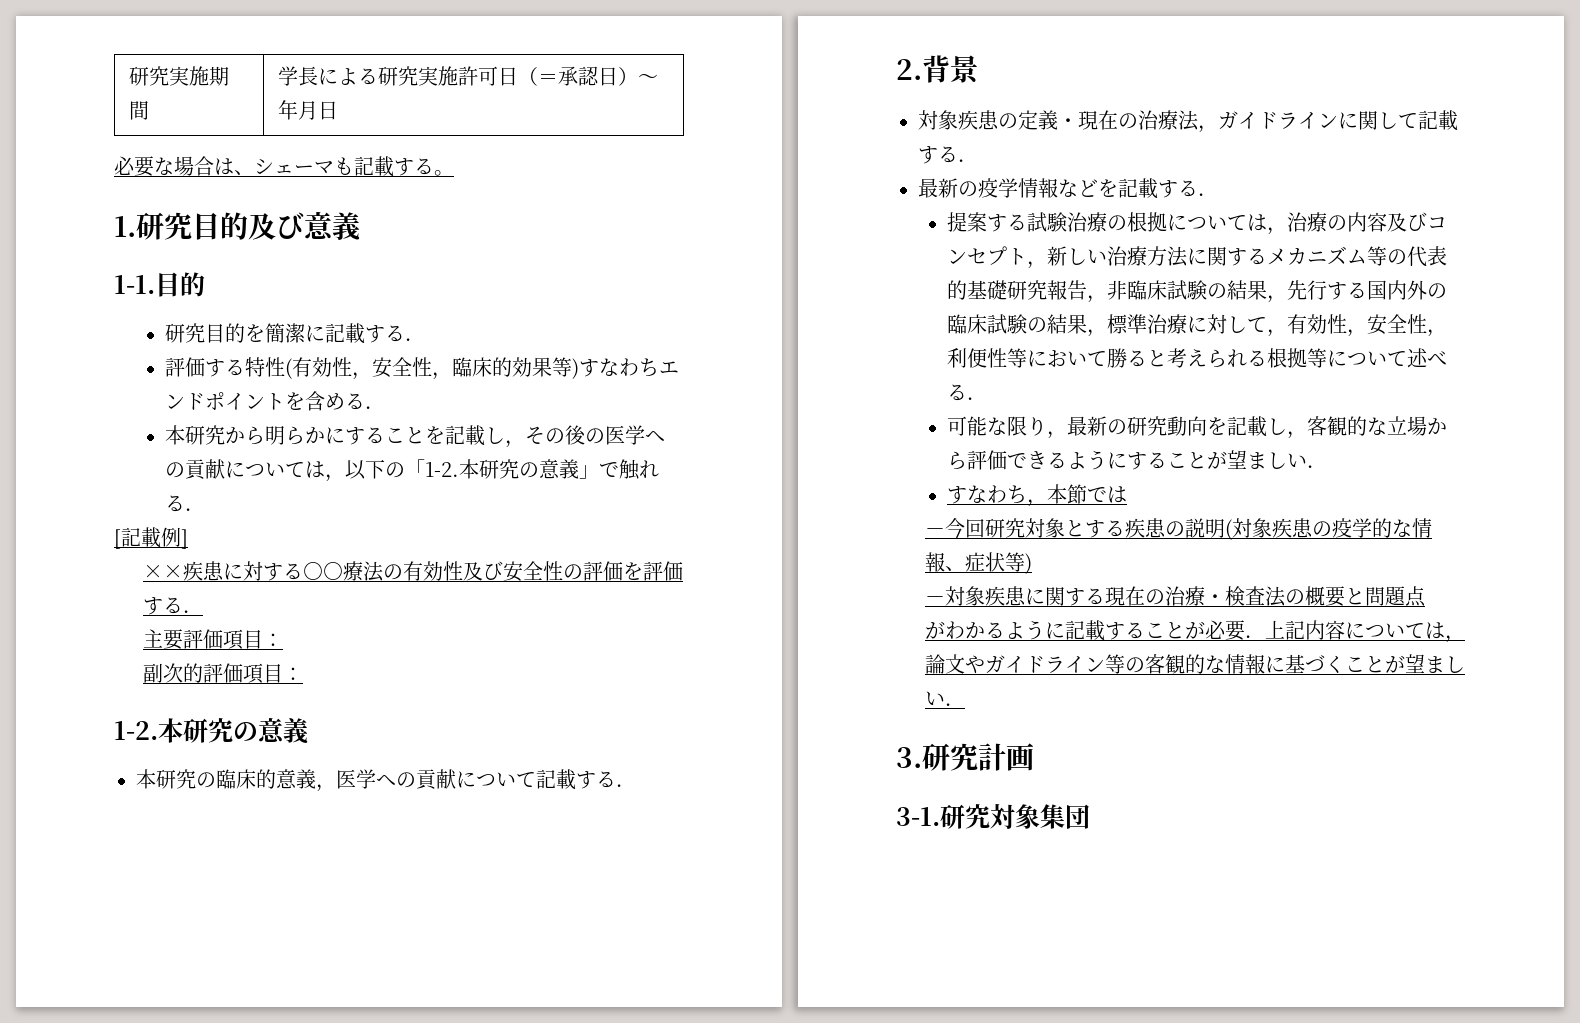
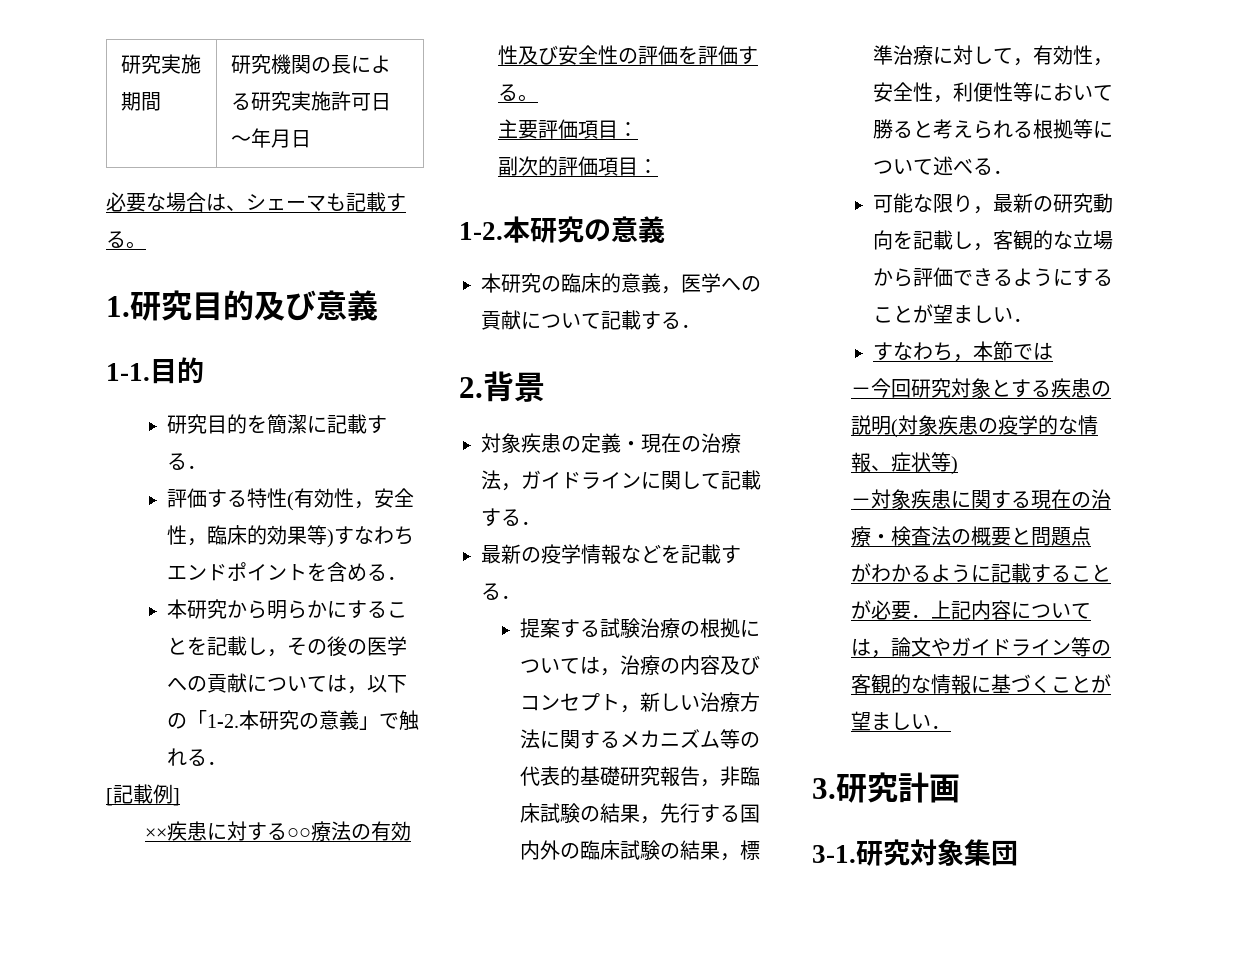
- 研究実施期間 | 学長による研究実施許可日（＝承認日）～年月日
+ 研究実施期間 | 研究機関の長による研究実施許可日～年月日
- ××疾患に対する○○療法の有効性及び安全性の評価を評価する．
+ ××疾患に対する○○療法の有効性及び安全性の評価を評価する。

